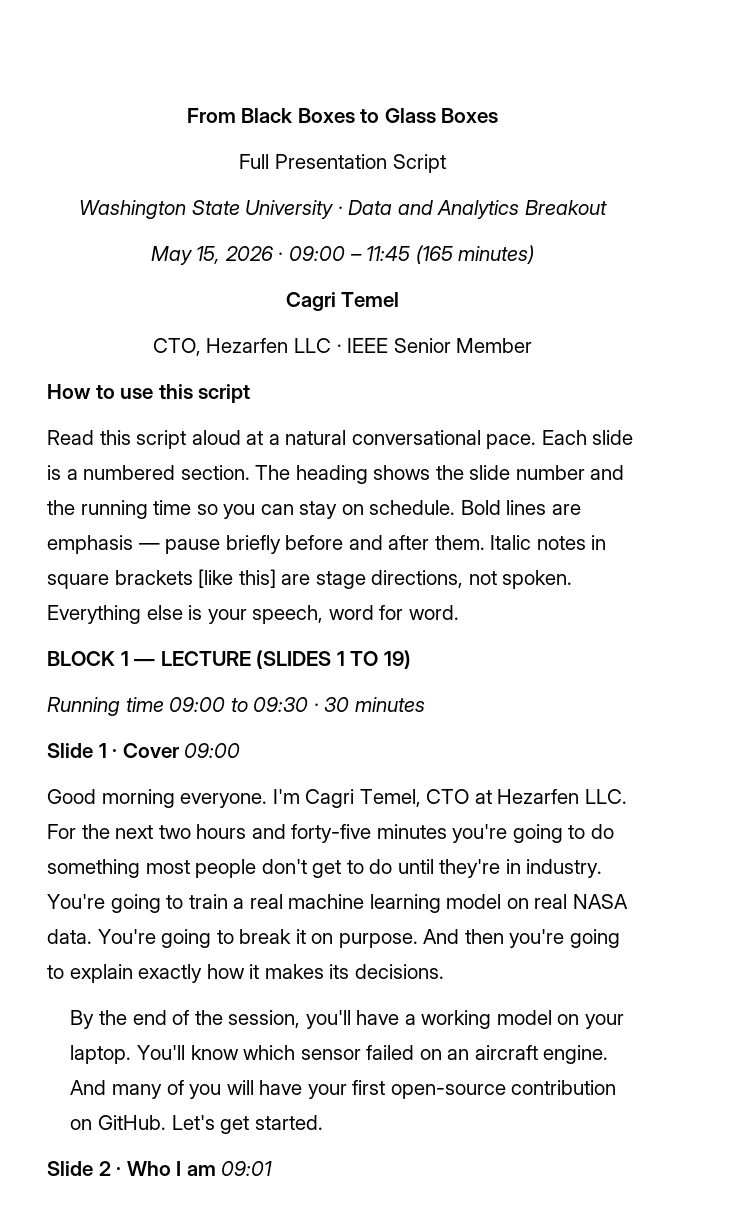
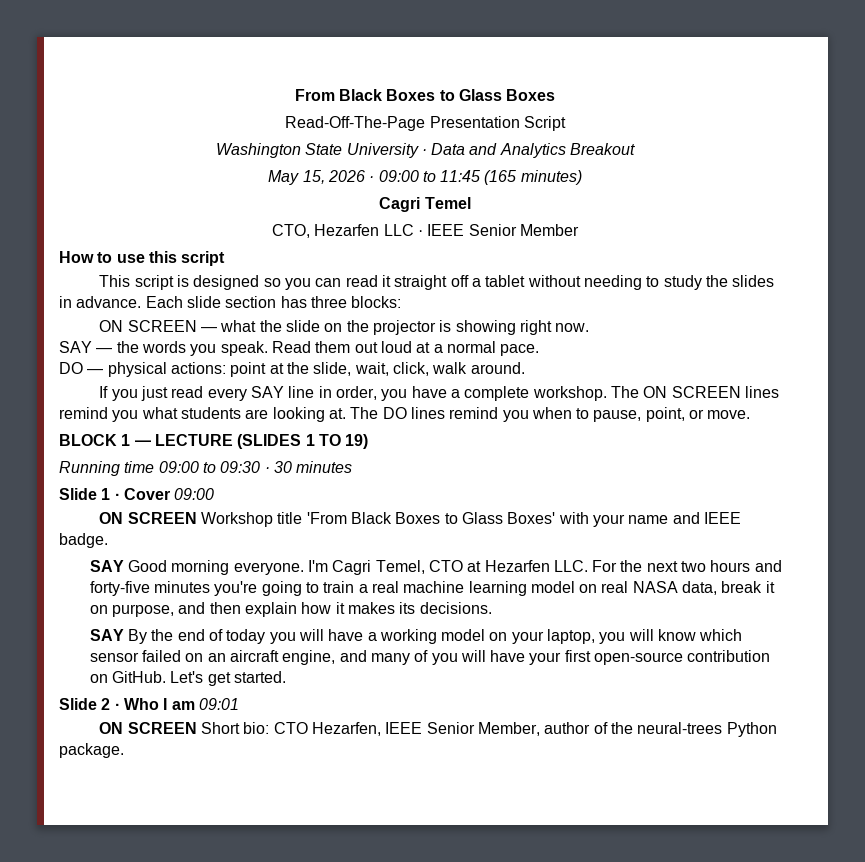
- Full Presentation Script
+ Read-Off-The-Page Presentation Script
- May 15, 2026 · 09:00 – 11:45 (165 minutes)
+ May 15, 2026 · 09:00 to 11:45 (165 minutes)
- Read this script aloud at a natural conversational pace. Each slide is a numbered section. The heading shows the slide number and the running time so you can stay on schedule. Bold lines are emphasis — pause briefly before and after them. Italic notes in square brackets [like this] are stage directions, not spoken. Everything else is your speech, word for word.
+ This script is designed so you can read it straight off a tablet without needing to study the slides in advance. Each slide section has three blocks:
+ ON SCREEN — what the slide on the projector is showing right now.
+ SAY — the words you speak. Read them out loud at a normal pace.
+ DO — physical actions: point at the slide, wait, click, walk around.
+ If you just read every SAY line in order, you have a complete workshop. The ON SCREEN lines remind you what students are looking at. The DO lines remind you when to pause, point, or move.
- Good morning everyone.
+ ON SCREEN Workshop title 'From Black Boxes to Glass Boxes' with your name and IEEE badge.
+ SAY Good morning everyone.
- I'm Cagri Temel, CTO at Hezarfen LLC. For the next two hours and forty-five minutes you're going to do something most people don't get to do until they're in industry. You're going to train a real machine learning model on real NASA data. You're going to break it on purpose. And then you're going to explain exactly how it makes its decisions.
+ I'm Cagri Temel, CTO at Hezarfen LLC. For the next two hours and forty-five minutes you're going to train a real machine learning model on real NASA data, break it on purpose, and then explain how it makes its decisions.
- By the end of the session, you'll have a working model on your laptop. You'll know which sensor failed on an aircraft engine. And many of you will have your first open-source contribution on GitHub.
+ SAY By the end of today you will have a working model on your laptop, you will know which sensor failed on an aircraft engine, and many of you will have your first open-source contribution on GitHub.
+ ON SCREEN Short bio: CTO Hezarfen, IEEE Senior Member, author of the neural-trees Python package.

